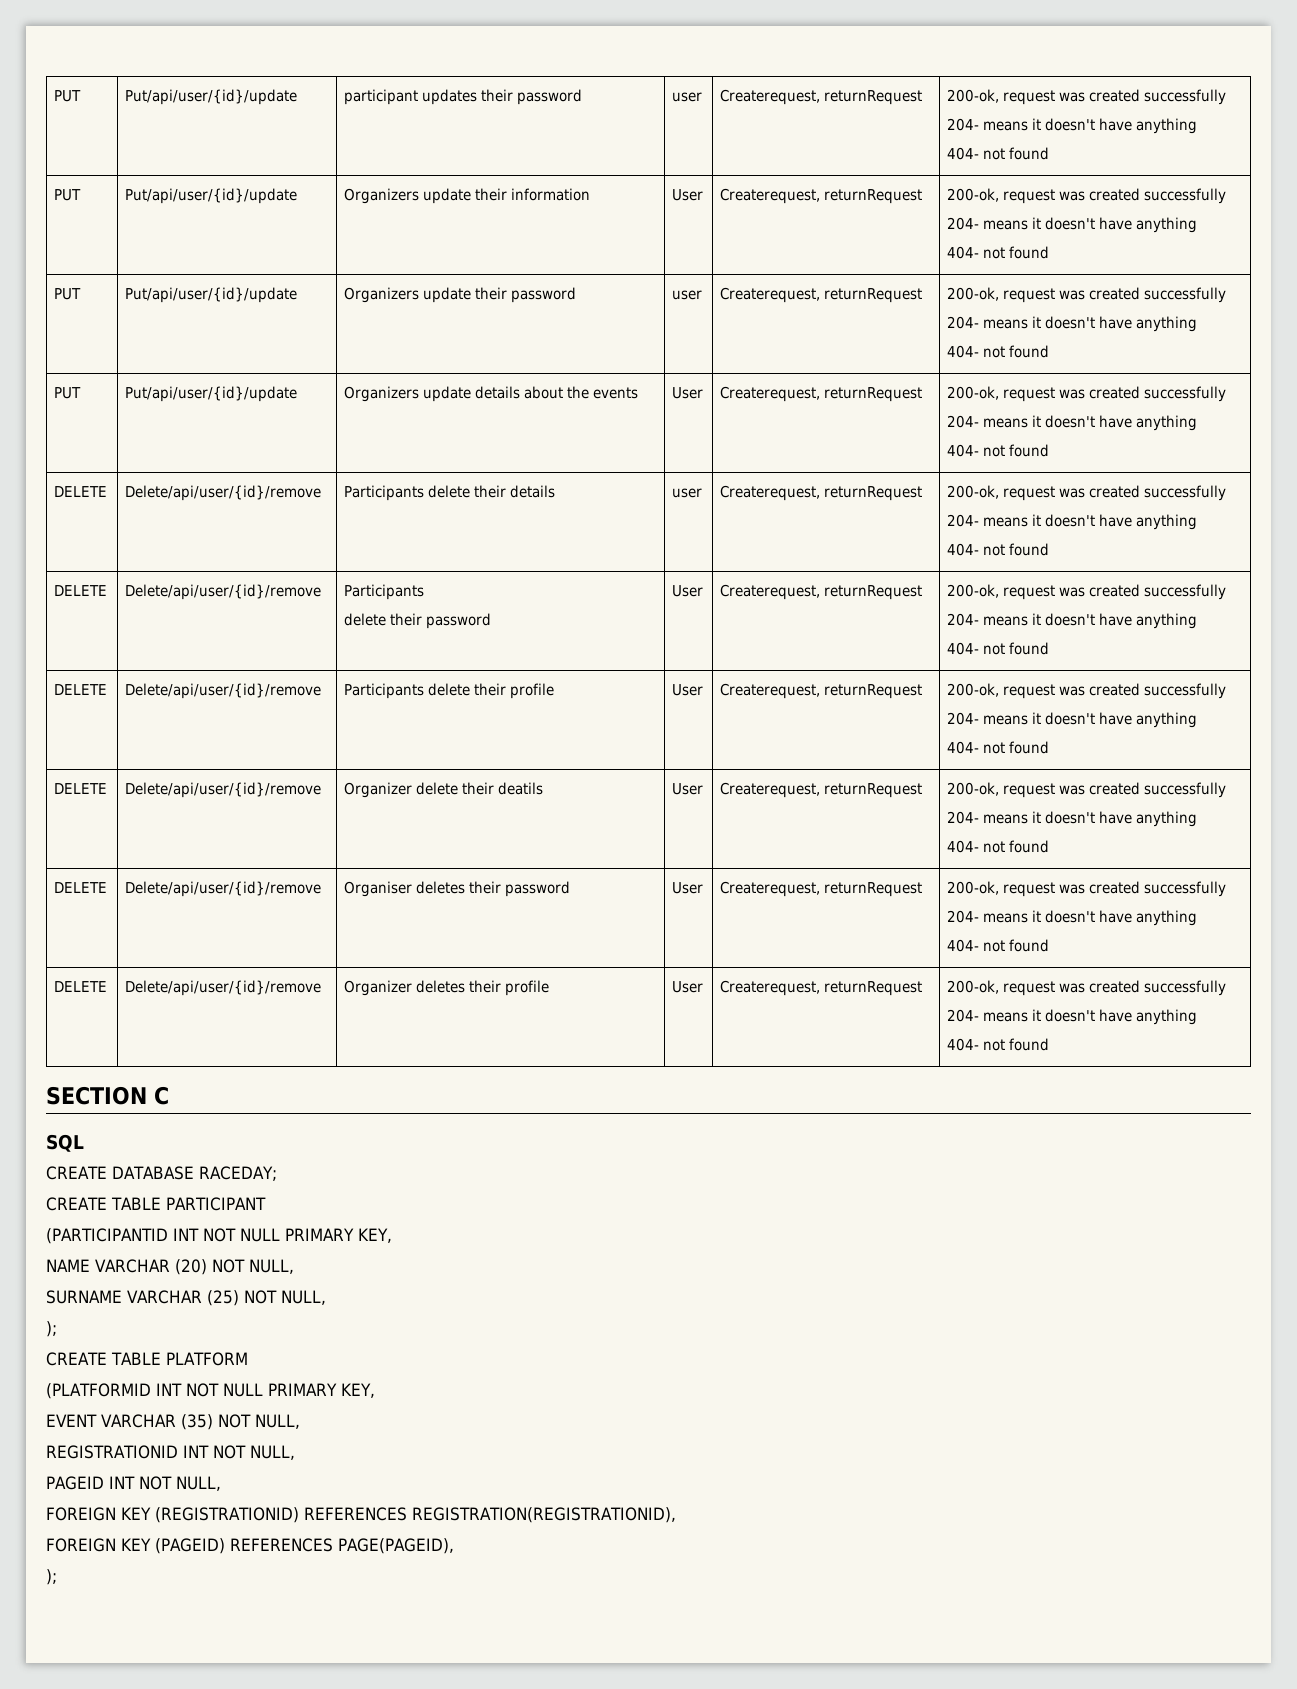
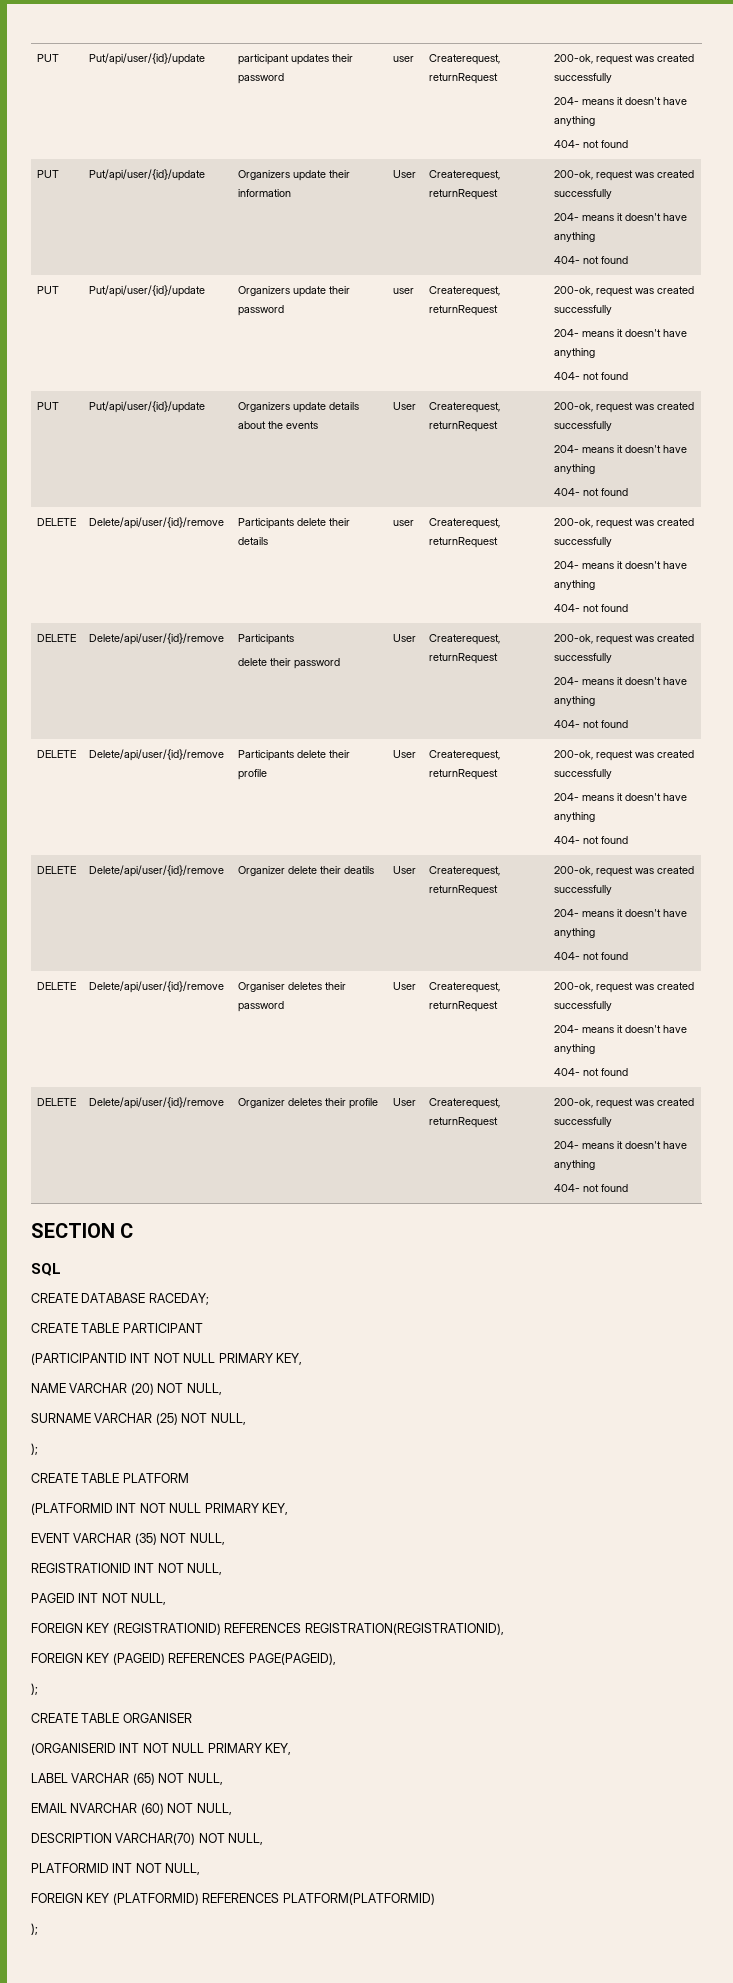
+ CREATE TABLE ORGANISER
+ (ORGANISERID INT NOT NULL PRIMARY KEY,
+ LABEL VARCHAR (65) NOT NULL,
+ EMAIL NVARCHAR (60) NOT NULL,
+ DESCRIPTION VARCHAR(70) NOT NULL,
+ PLATFORMID INT NOT NULL,
+ FOREIGN KEY (PLATFORMID) REFERENCES PLATFORM(PLATFORMID)
+ );

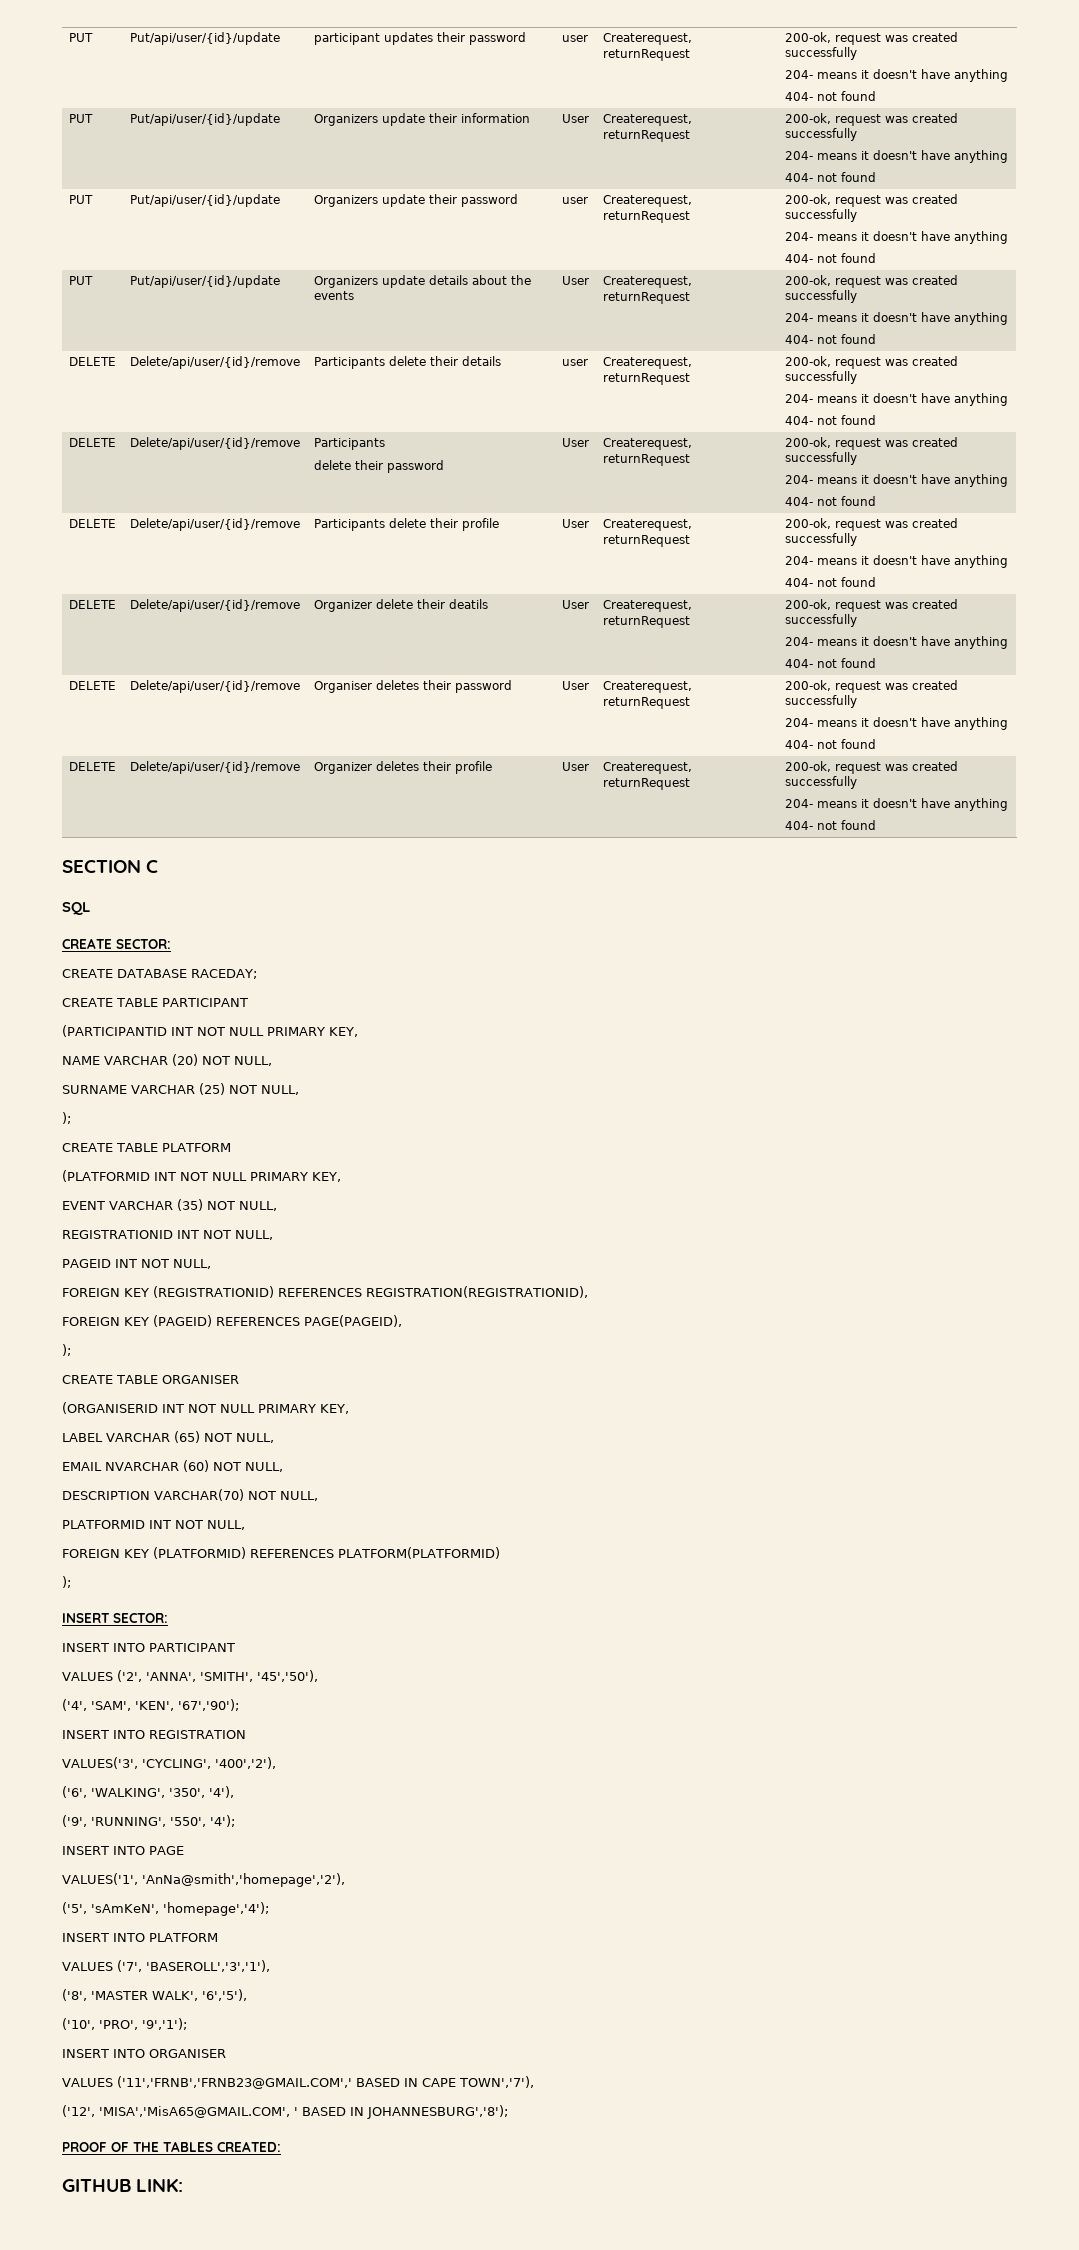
+ CREATE SECTOR:
+ INSERT SECTOR:
+ INSERT INTO PARTICIPANT
+ VALUES ('2', 'ANNA', 'SMITH', '45','50'),
+ ('4', 'SAM', 'KEN', '67','90');
+ INSERT INTO REGISTRATION
+ VALUES('3', 'CYCLING', '400','2'),
+ ('6', 'WALKING', '350', '4'),
+ ('9', 'RUNNING', '550', '4');
+ INSERT INTO PAGE
+ VALUES('1', 'AnNa@smith','homepage','2'),
+ ('5', 'sAmKeN', 'homepage','4');
+ INSERT INTO PLATFORM
+ VALUES ('7', 'BASEROLL','3','1'),
+ ('8', 'MASTER WALK', '6','5'),
+ ('10', 'PRO', '9','1');
+ INSERT INTO ORGANISER
+ VALUES ('11','FRNB','FRNB23@GMAIL.COM',' BASED IN CAPE TOWN','7'),
+ ('12', 'MISA','MisA65@GMAIL.COM', ' BASED IN JOHANNESBURG','8');
+ PROOF OF THE TABLES CREATED:
+ GITHUB LINK:

